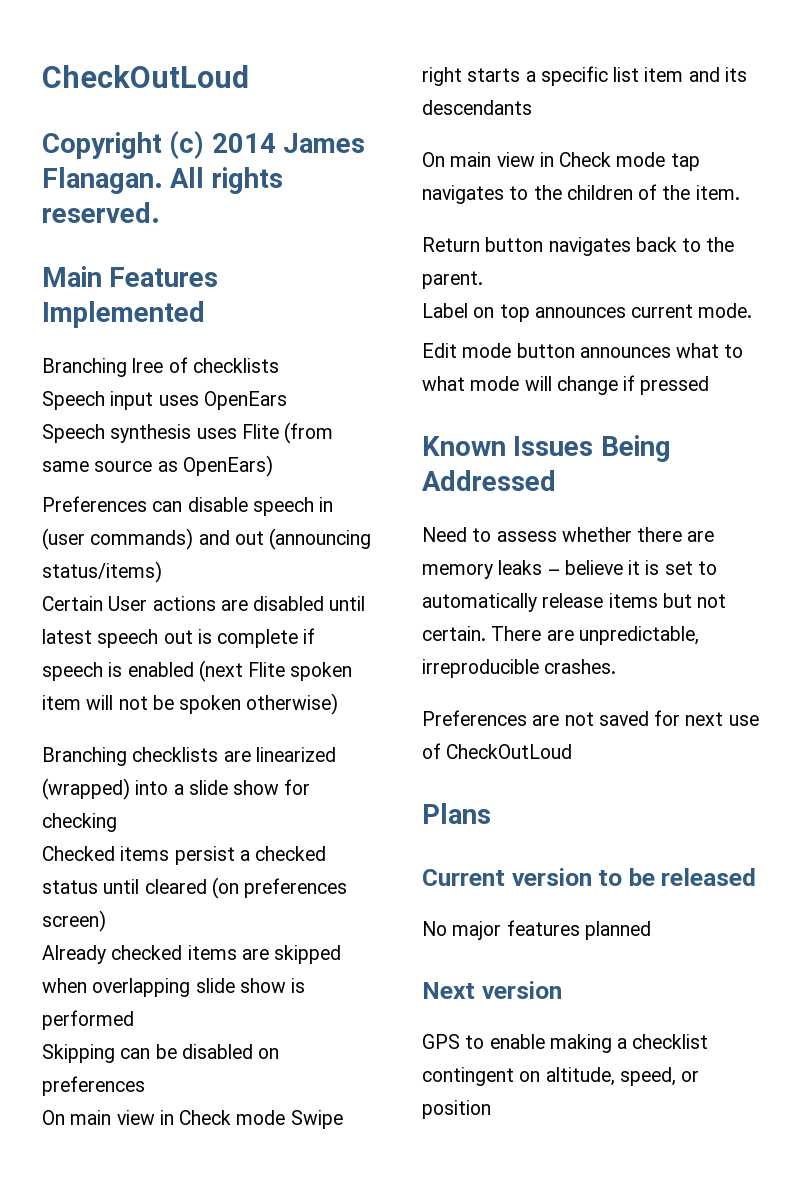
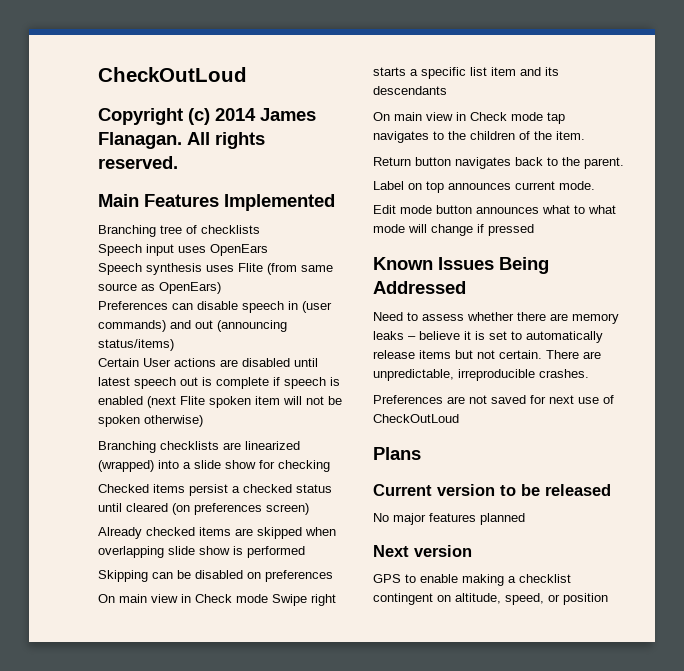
- Branching lree of checklists
+ Branching tree of checklists

